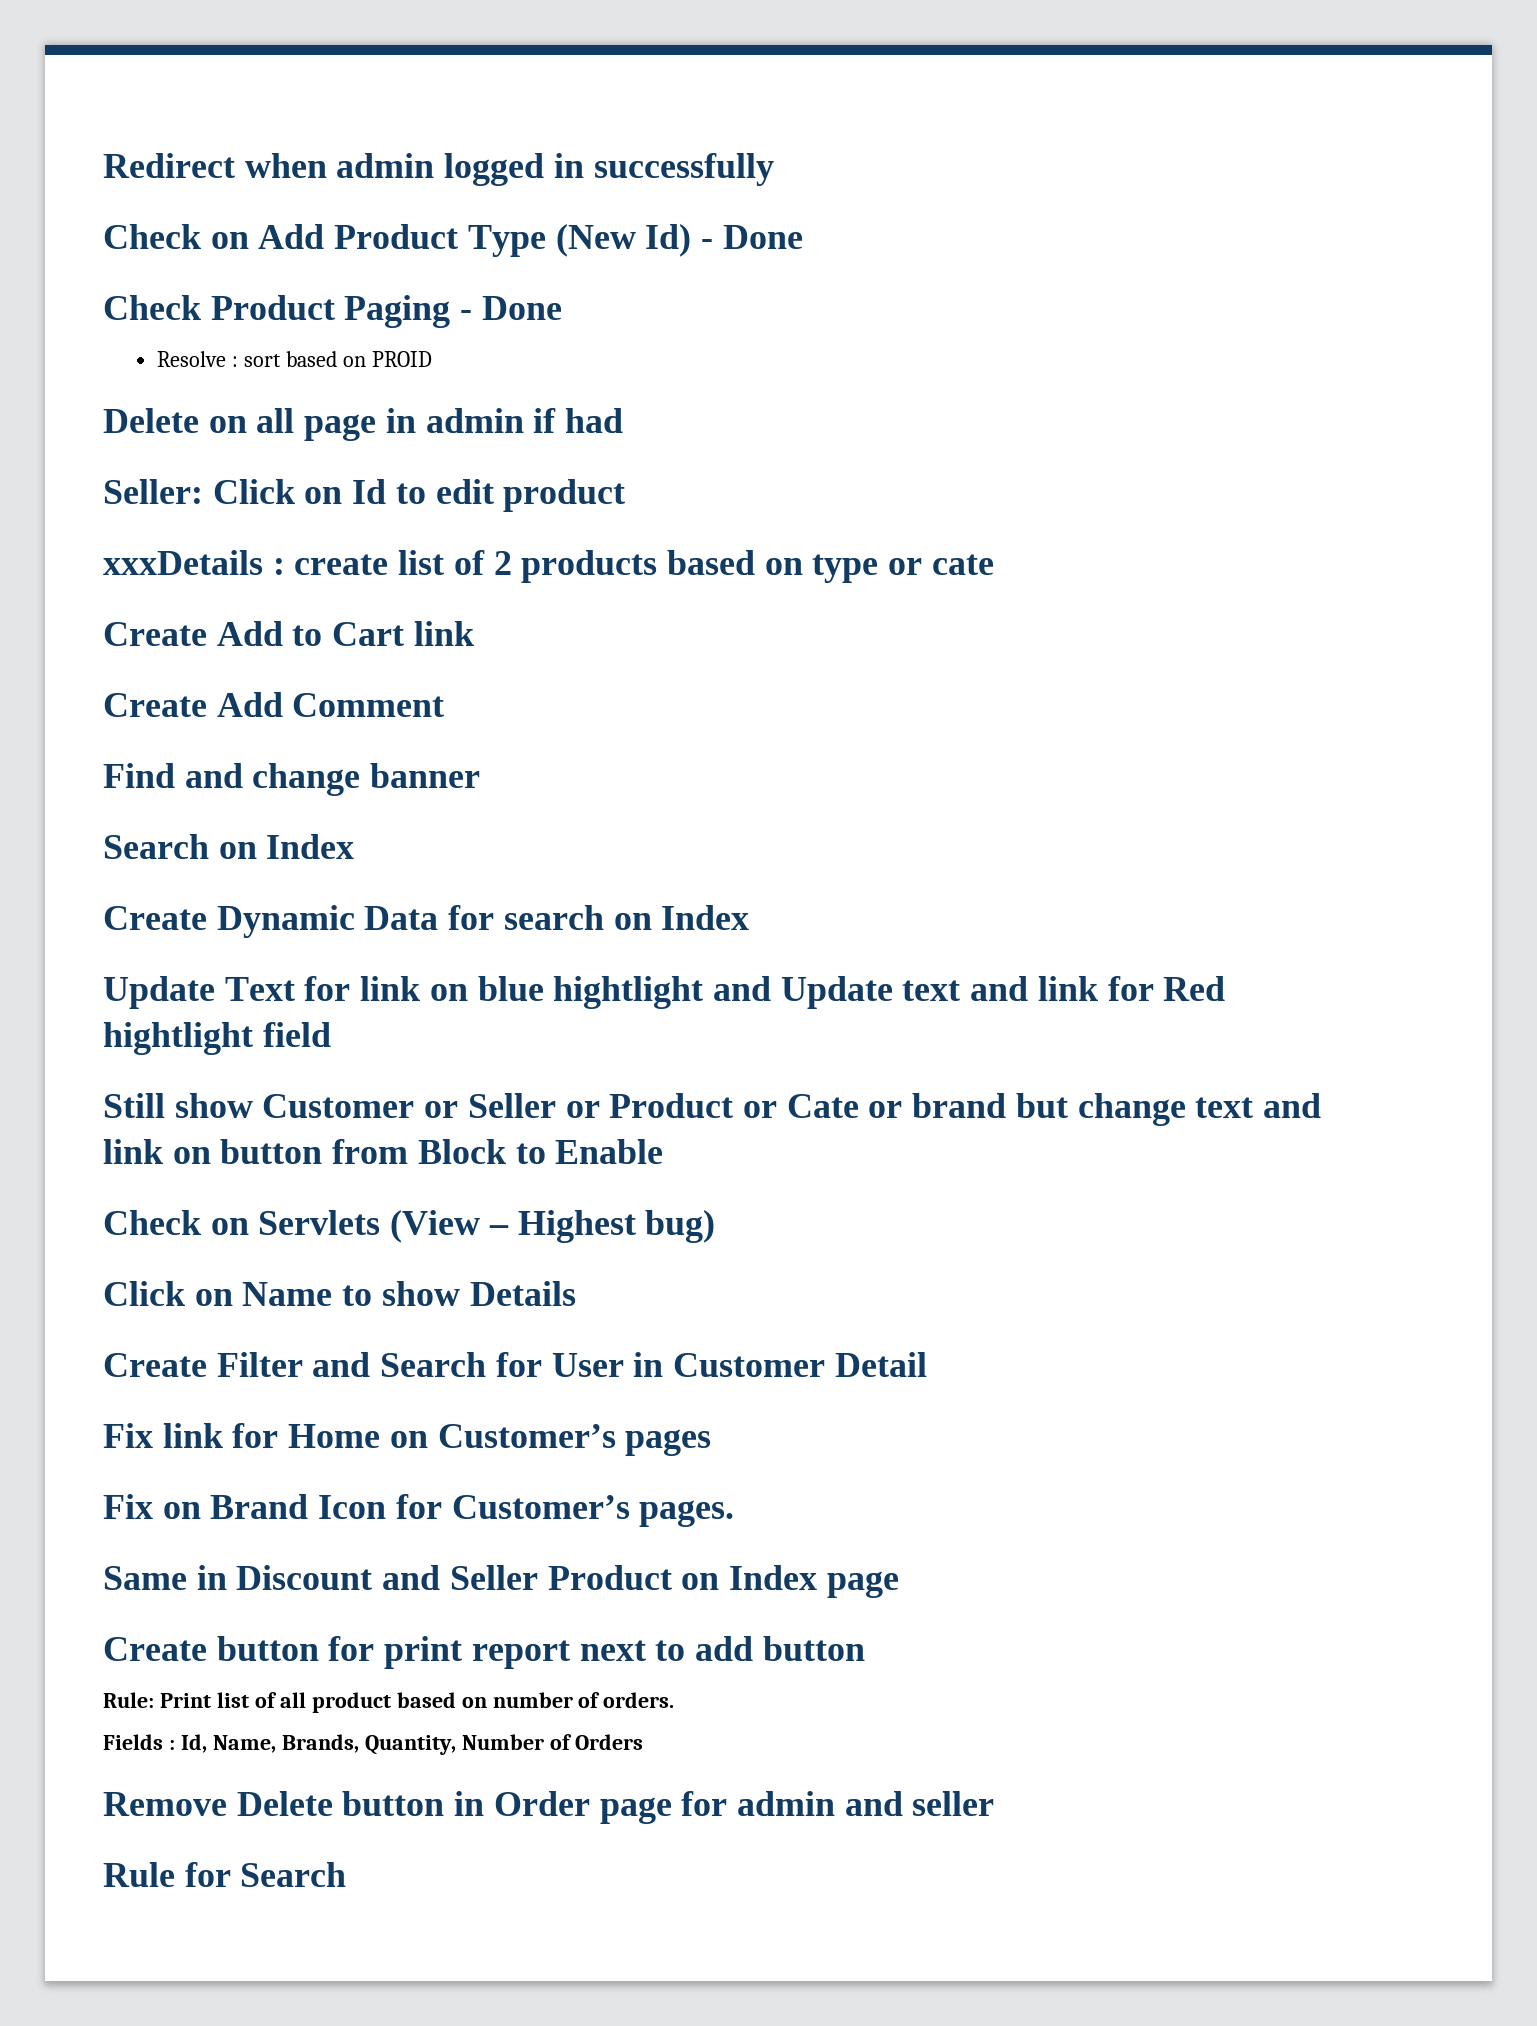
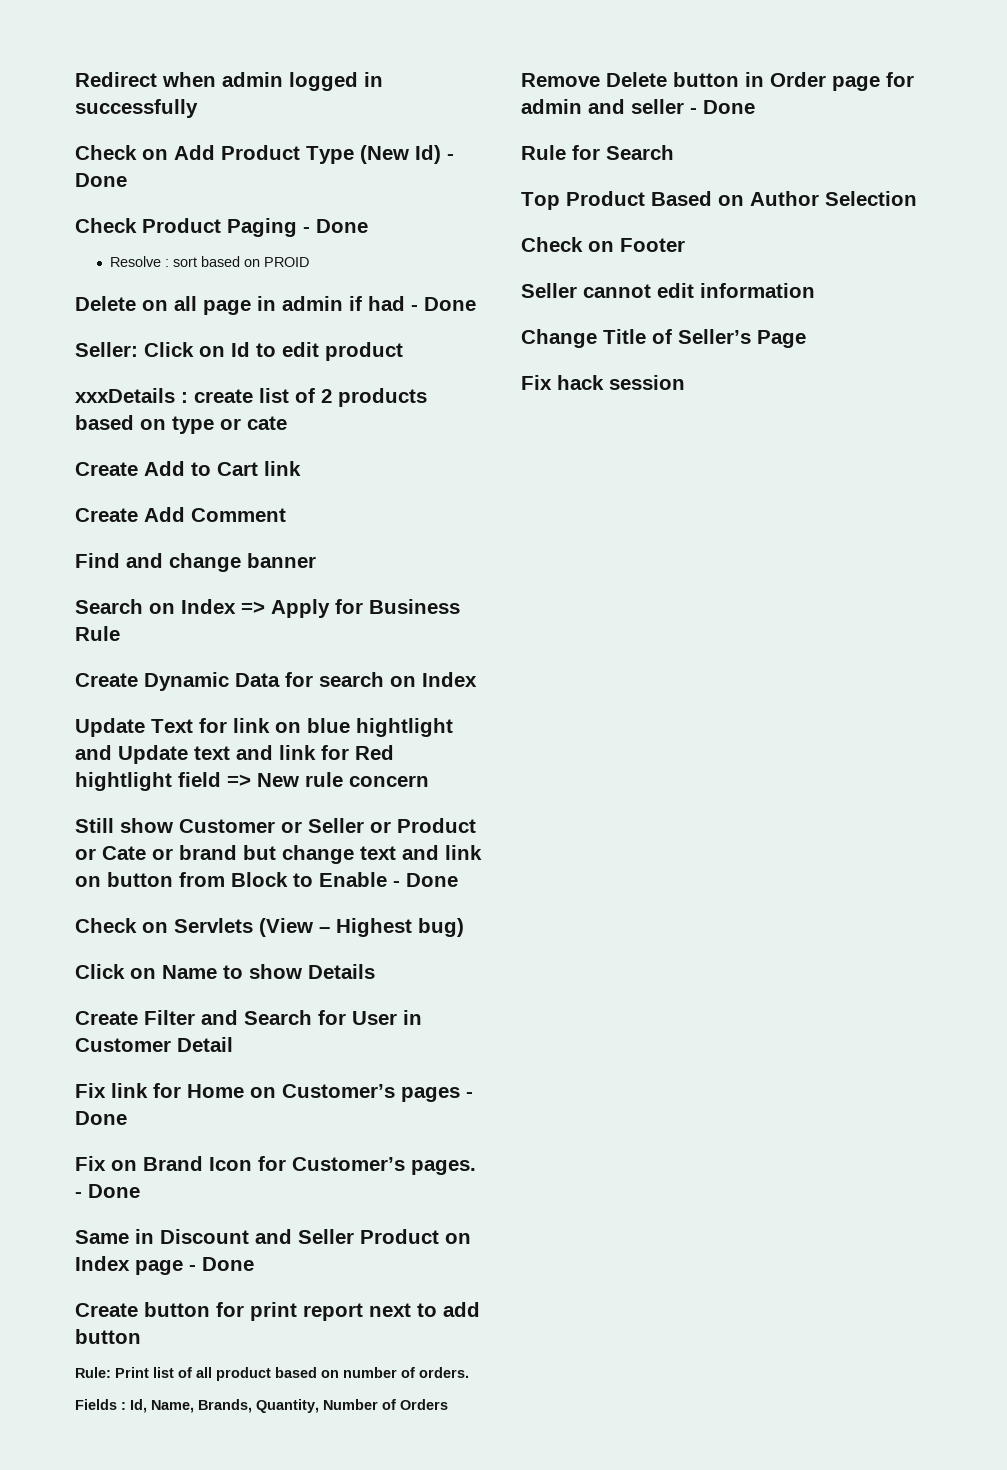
- Delete on all page in admin if had
+ Delete on all page in admin if had - Done
- Search on Index
+ Search on Index => Apply for Business Rule
- Update Text for link on blue hightlight and Update text and link for Red hightlight field
+ Update Text for link on blue hightlight and Update text and link for Red hightlight field => New rule concern
- Still show Customer or Seller or Product or Cate or brand but change text and link on button from Block to Enable
+ Still show Customer or Seller or Product or Cate or brand but change text and link on button from Block to Enable - Done
- Fix link for Home on Customer’s pages
+ Fix link for Home on Customer’s pages - Done
- Fix on Brand Icon for Customer’s pages.
+ Fix on Brand Icon for Customer’s pages. - Done
- Same in Discount and Seller Product on Index page
+ Same in Discount and Seller Product on Index page - Done
- Remove Delete button in Order page for admin and seller
+ Remove Delete button in Order page for admin and seller - Done
+ Top Product Based on Author Selection
+ Check on Footer
+ Seller cannot edit information
+ Change Title of Seller’s Page
+ Fix hack session

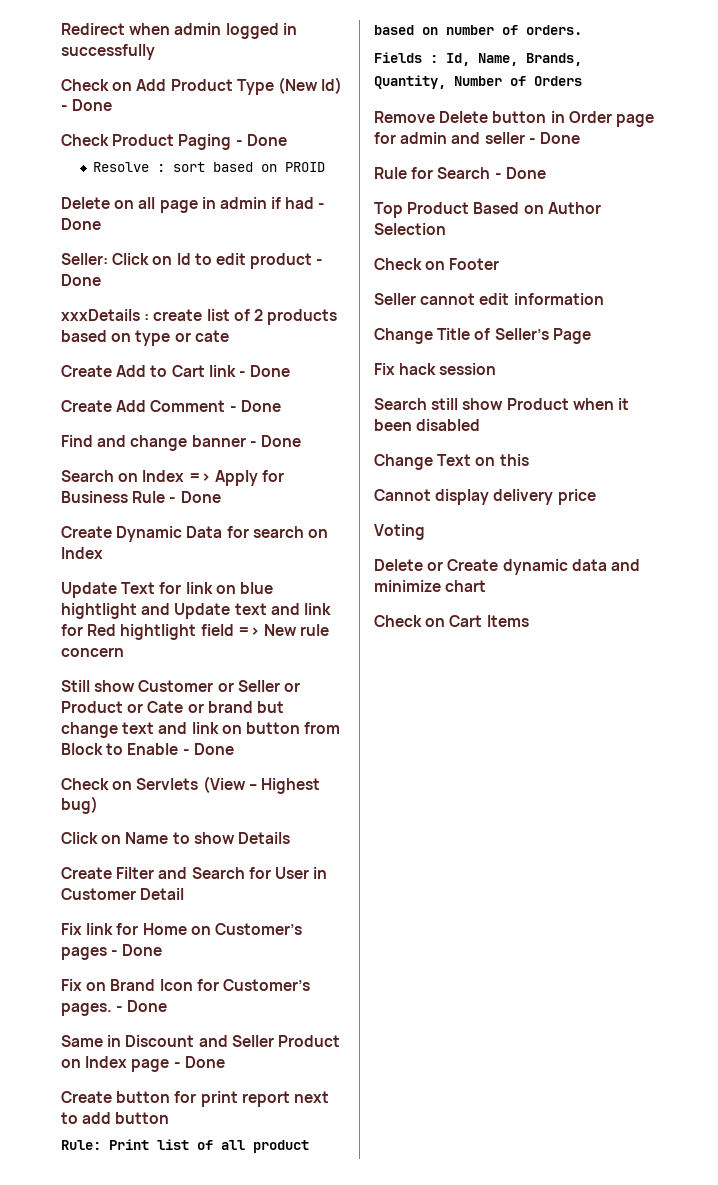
- Seller: Click on Id to edit product
+ Seller: Click on Id to edit product - Done
- Create Add to Cart link
+ Create Add to Cart link - Done
- Create Add Comment
+ Create Add Comment - Done
- Find and change banner
+ Find and change banner - Done
- Search on Index => Apply for Business Rule
+ Search on Index => Apply for Business Rule - Done
- Rule for Search
+ Rule for Search - Done
+ Search still show Product when it been disabled
+ Change Text on this
+ Cannot display delivery price
+ Voting
+ Delete or Create dynamic data and minimize chart
+ Check on Cart Items

